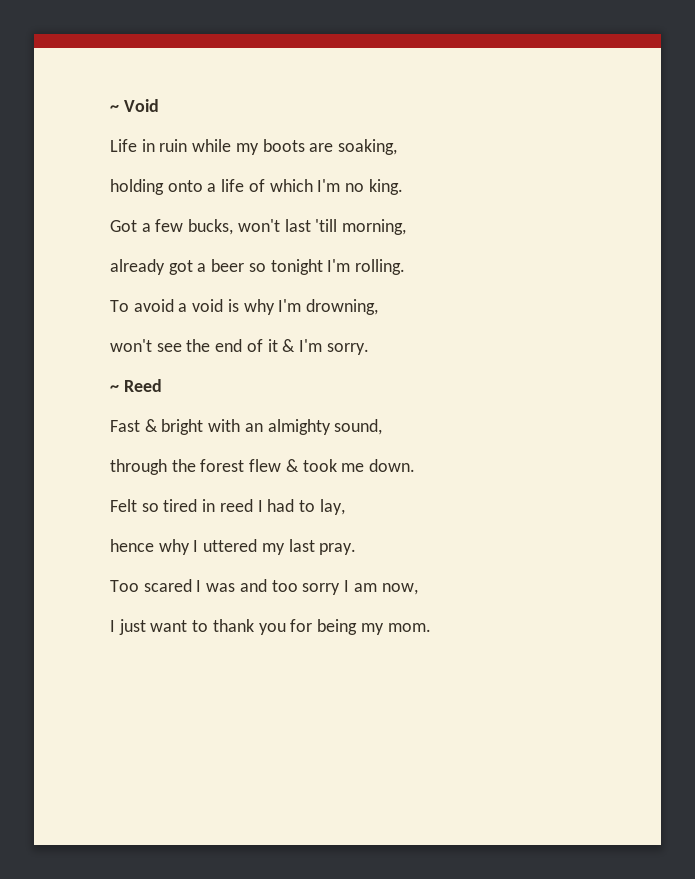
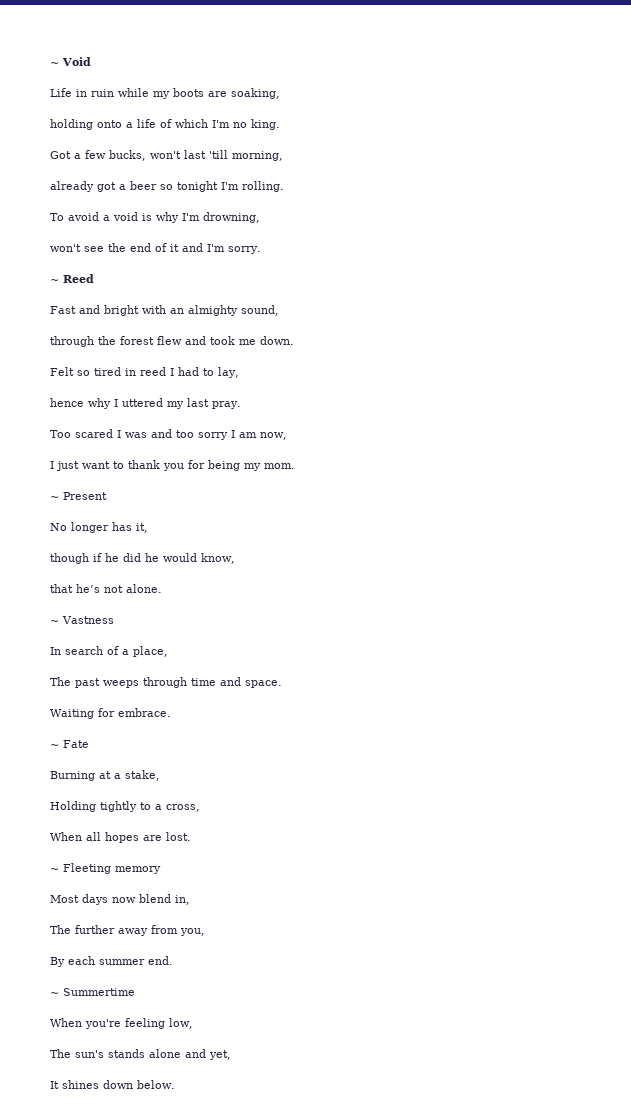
- won't see the end of it & I'm sorry.
+ won't see the end of it and I'm sorry.
- Fast & bright with an almighty sound,
+ Fast and bright with an almighty sound,
- through the forest flew & took me down.
+ through the forest flew and took me down.
+ ~ Present
+ No longer has it,
+ though if he did he would know,
+ that he’s not alone.
+ ~ Vastness
+ In search of a place,
+ The past weeps through time and space.
+ Waiting for embrace.
+ ~ Fate
+ Burning at a stake,
+ Holding tightly to a cross,
+ When all hopes are lost.
+ ~ Fleeting memory
+ Most days now blend in,
+ The further away from you,
+ By each summer end.
+ ~ Summertime
+ When you're feeling low,
+ The sun's stands alone and yet,
+ It shines down below.

